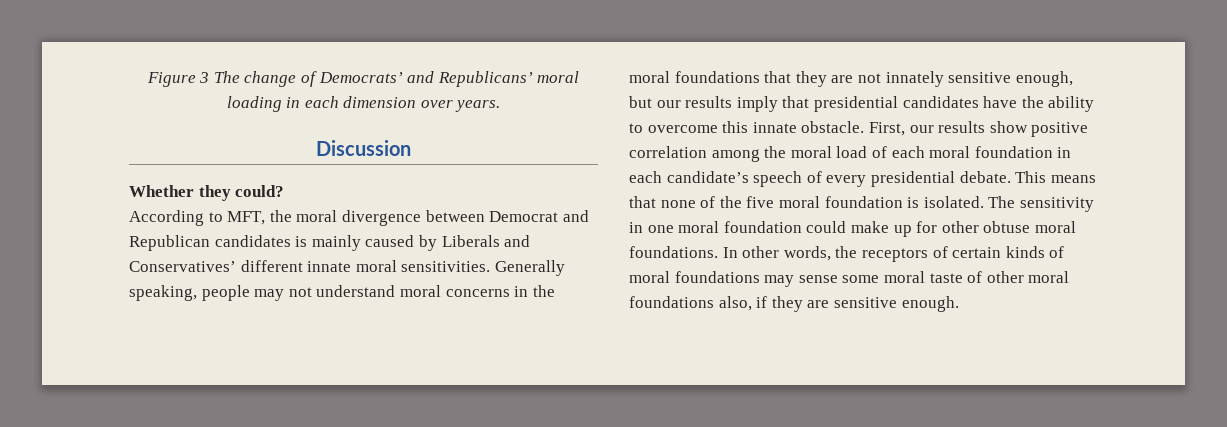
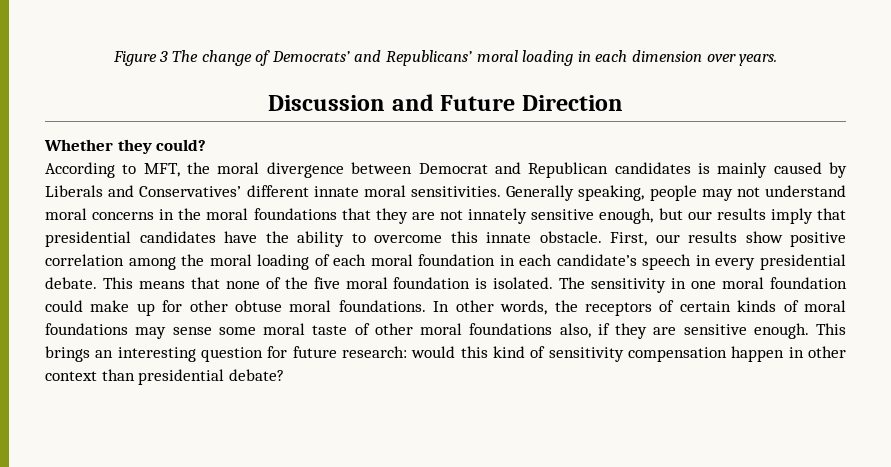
- Discussion
+ Discussion and Future Direction
- First, our results show positive correlation among the moral load of each moral foundation in each candidate’s speech of every presidential debate.
+ First, our results show positive correlation among the moral loading of each moral foundation in each candidate’s speech in every presidential debate.
+ This brings an interesting question for future research: would this kind of sensitivity compensation happen in other context than presidential debate?

